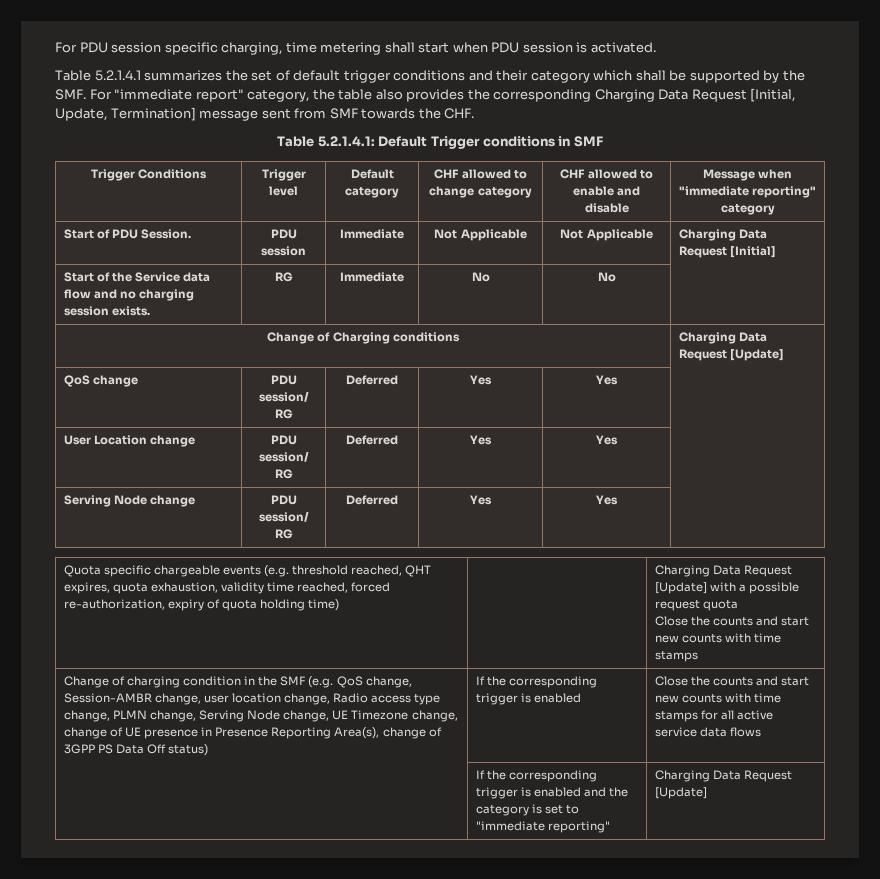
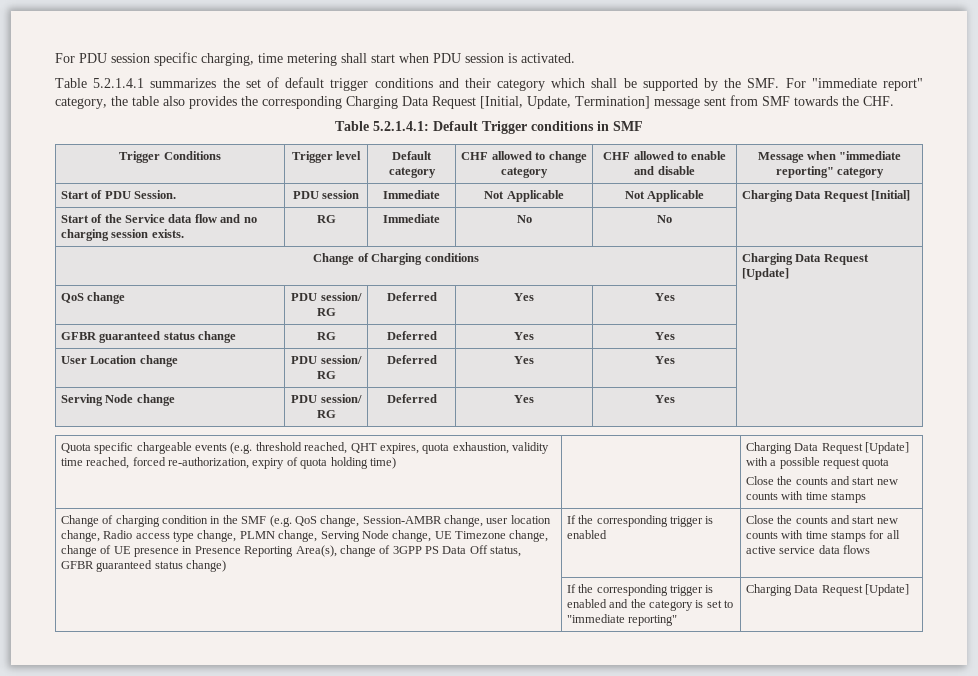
+ GFBR guaranteed status change | RG | Deferred | Yes | Yes |
- Change of charging condition in the SMF (e.g. QoS change, Session-AMBR change, user location change, Radio access type change, PLMN change, Serving Node change, UE Timezone change, change of UE presence in Presence Reporting Area(s), change of 3GPP PS Data Off status)
+ Change of charging condition in the SMF (e.g. QoS change, Session-AMBR change, user location change, Radio access type change, PLMN change, Serving Node change, UE Timezone change, change of UE presence in Presence Reporting Area(s), change of 3GPP PS Data Off status, GFBR guaranteed status change)

